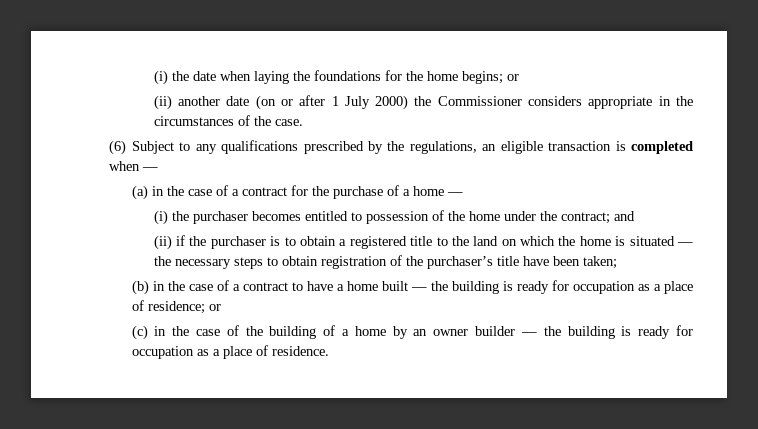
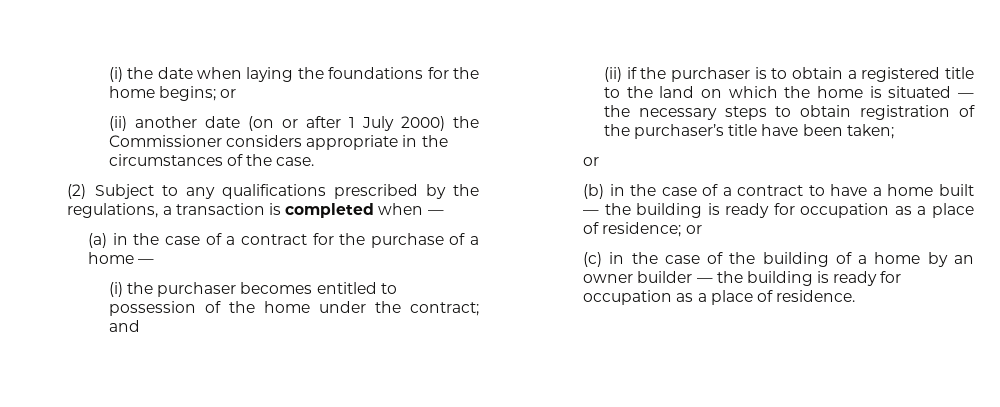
- (6) Subject to any qualifications prescribed by the regulations, an eligible transaction is completed when —
+ (2) Subject to any qualifications prescribed by the regulations, a transaction is completed when —
  (ii) if the purchaser is to obtain a registered title to the land on which the home is situated — the necessary steps to obtain registration of the purchaser’s title have been taken;
+ or

